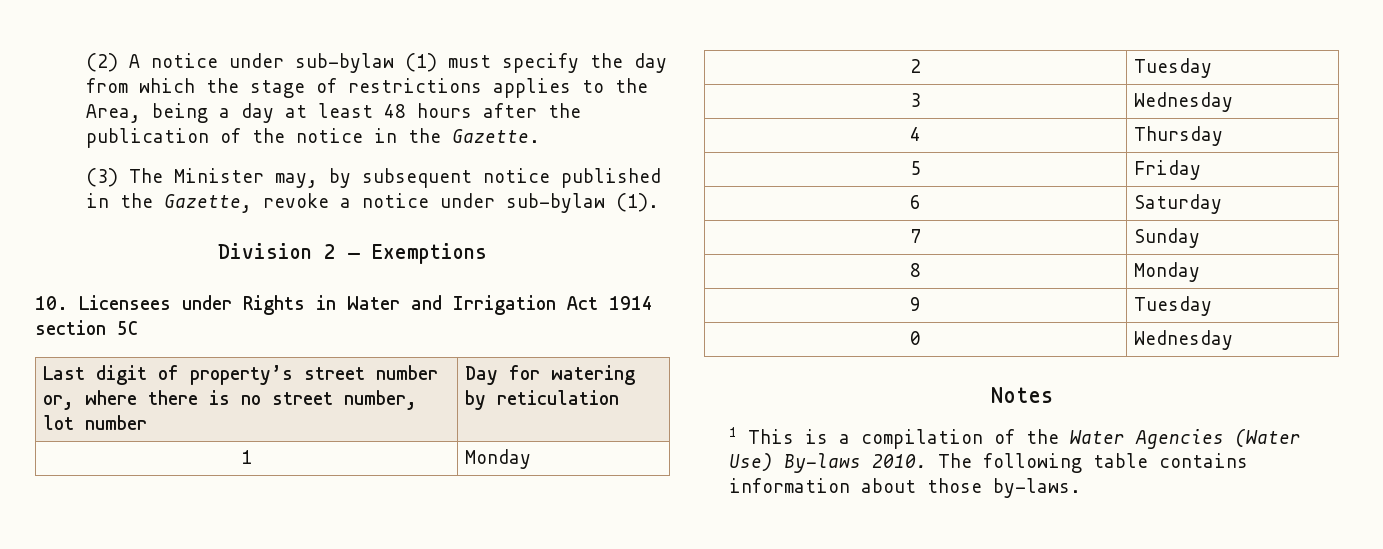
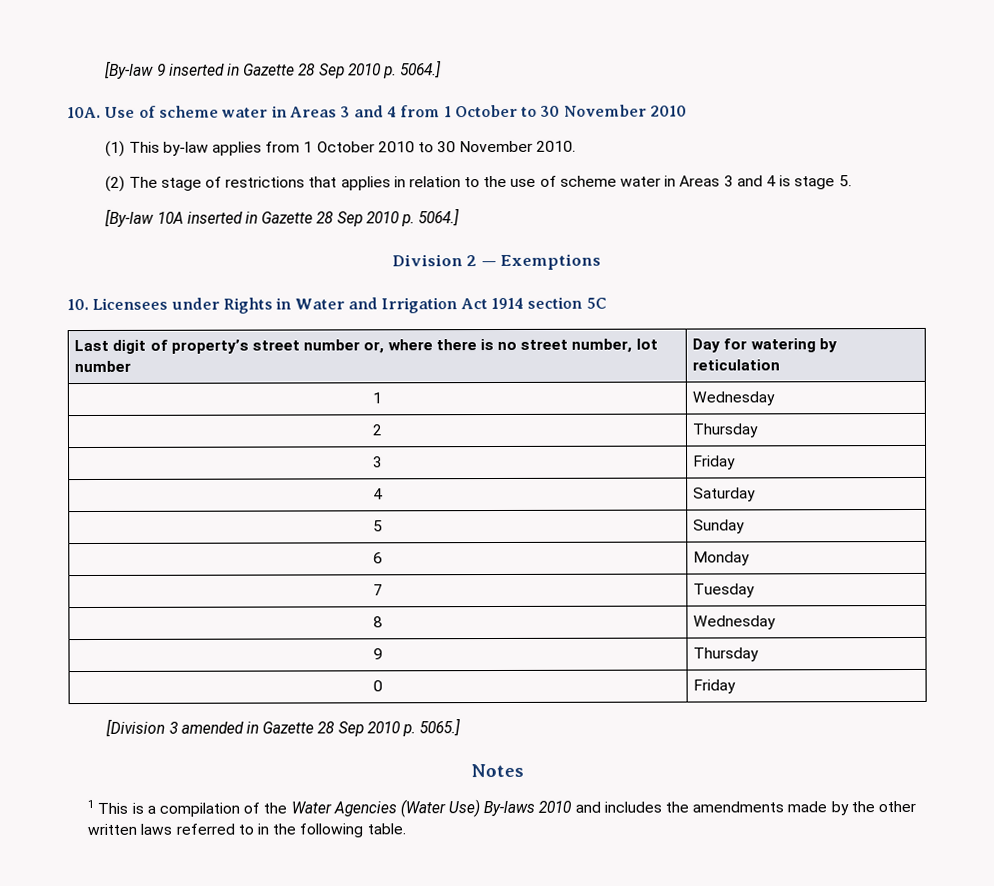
- (2) A notice under sub-bylaw (1) must specify the day from which the stage of restrictions applies to the Area, being a day at least 48 hours after the publication of the notice in the Gazette.
- (3) The Minister may, by subsequent notice published in the Gazette, revoke a notice under sub-bylaw (1).
+ [By-law 9 inserted in Gazette 28 Sep 2010 p. 5064.]
+ 10A. Use of scheme water in Areas 3 and 4 from 1 October to 30 November 2010
+ (1) This by-law applies from 1 October 2010 to 30 November 2010.
+ (2) The stage of restrictions that applies in relation to the use of scheme water in Areas 3 and 4 is stage 5.
+ [By-law 10A inserted in Gazette 28 Sep 2010 p. 5064.]
- 1 | Monday
+ 1 | Wednesday
- 2 | Tuesday
+ 2 | Thursday
- 3 | Wednesday
+ 3 | Friday
- 4 | Thursday
+ 4 | Saturday
- 5 | Friday
+ 5 | Sunday
- 6 | Saturday
+ 6 | Monday
- 7 | Sunday
+ 7 | Tuesday
- 8 | Monday
+ 8 | Wednesday
- 9 | Tuesday
+ 9 | Thursday
- 0 | Wednesday
+ 0 | Friday
+ [Division 3 amended in Gazette 28 Sep 2010 p. 5065.]
- 1 This is a compilation of the Water Agencies (Water Use) By-laws 2010. The following table contains information about those by-laws.
+ 1 This is a compilation of the Water Agencies (Water Use) By-laws 2010 and includes the amendments made by the other written laws referred to in the following table.

